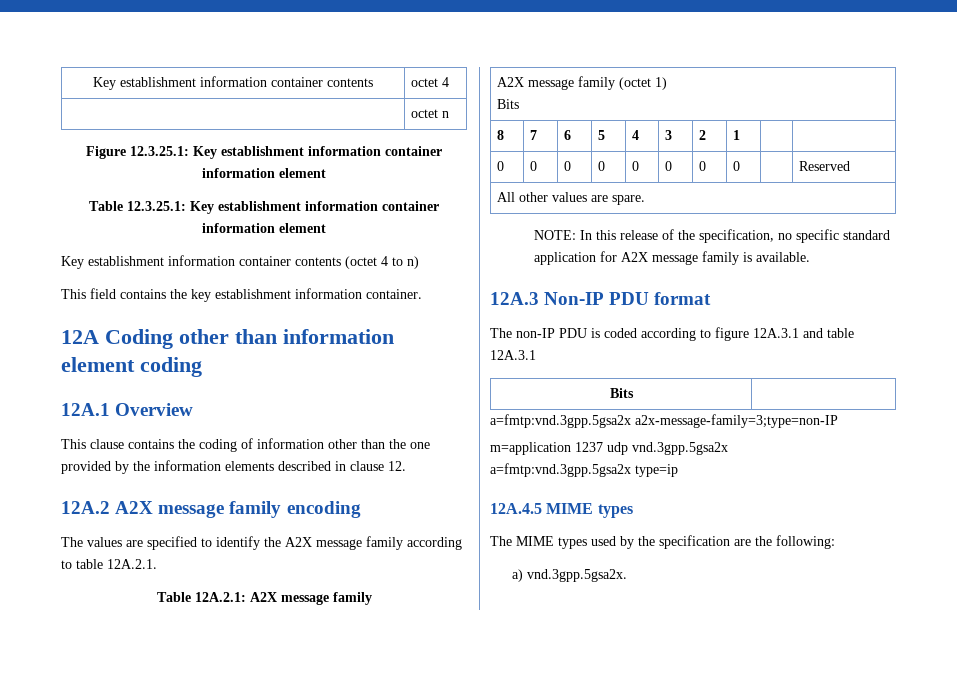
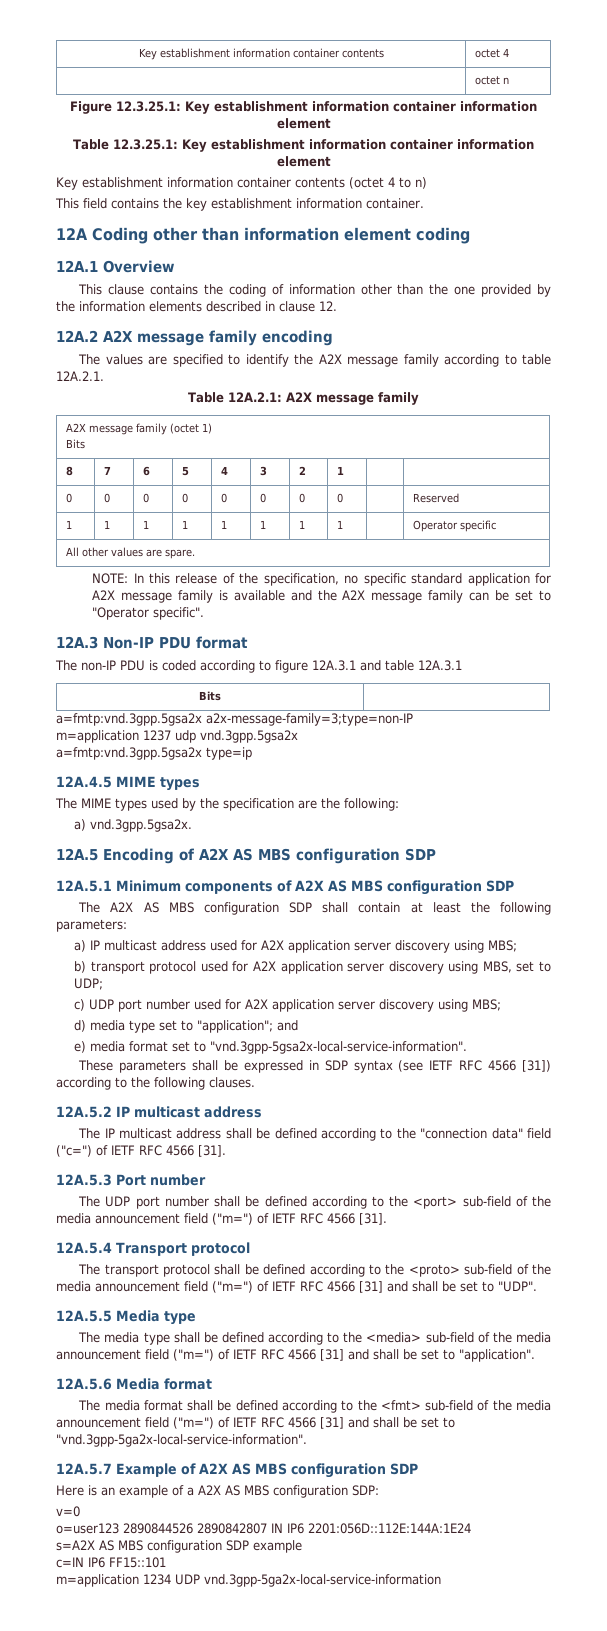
+ 1 | 1 | 1 | 1 | 1 | 1 | 1 | 1 | | Operator specific
- NOTE: In this release of the specification, no specific standard application for A2X message family is available.
+ NOTE: In this release of the specification, no specific standard application for A2X message family is available and the A2X message family can be set to "Operator specific".
+ 12A.5 Encoding of A2X AS MBS configuration SDP
+ 12A.5.1 Minimum components of A2X AS MBS configuration SDP
+ The A2X AS MBS configuration SDP shall contain at least the following parameters:
+ a) IP multicast address used for A2X application server discovery using MBS;
+ b) transport protocol used for A2X application server discovery using MBS, set to UDP;
+ c) UDP port number used for A2X application server discovery using MBS;
+ d) media type set to "application"; and
+ e) media format set to "vnd.3gpp-5gsa2x-local-service-information".
+ These parameters shall be expressed in SDP syntax (see IETF RFC 4566 [31]) according to the following clauses.
+ 12A.5.2 IP multicast address
+ The IP multicast address shall be defined according to the "connection data" field ("c=") of IETF RFC 4566 [31].
+ 12A.5.3 Port number
+ The UDP port number shall be defined according to the <port> sub-field of the media announcement field ("m=") of IETF RFC 4566 [31].
+ 12A.5.4 Transport protocol
+ The transport protocol shall be defined according to the <proto> sub-field of the media announcement field ("m=") of IETF RFC 4566 [31] and shall be set to "UDP".
+ 12A.5.5 Media type
+ The media type shall be defined according to the <media> sub-field of the media announcement field ("m=") of IETF RFC 4566 [31] and shall be set to "application".
+ 12A.5.6 Media format
+ The media format shall be defined according to the <fmt> sub-field of the media announcement field ("m=") of IETF RFC 4566 [31] and shall be set to "vnd.3gpp-5ga2x-local-service-information".
+ 12A.5.7 Example of A2X AS MBS configuration SDP
+ Here is an example of a A2X AS MBS configuration SDP:
+ v=0
+ o=user123 2890844526 2890842807 IN IP6 2201:056D::112E:144A:1E24
+ s=A2X AS MBS configuration SDP example
+ c=IN IP6 FF15::101
+ m=application 1234 UDP vnd.3gpp-5ga2x-local-service-information

